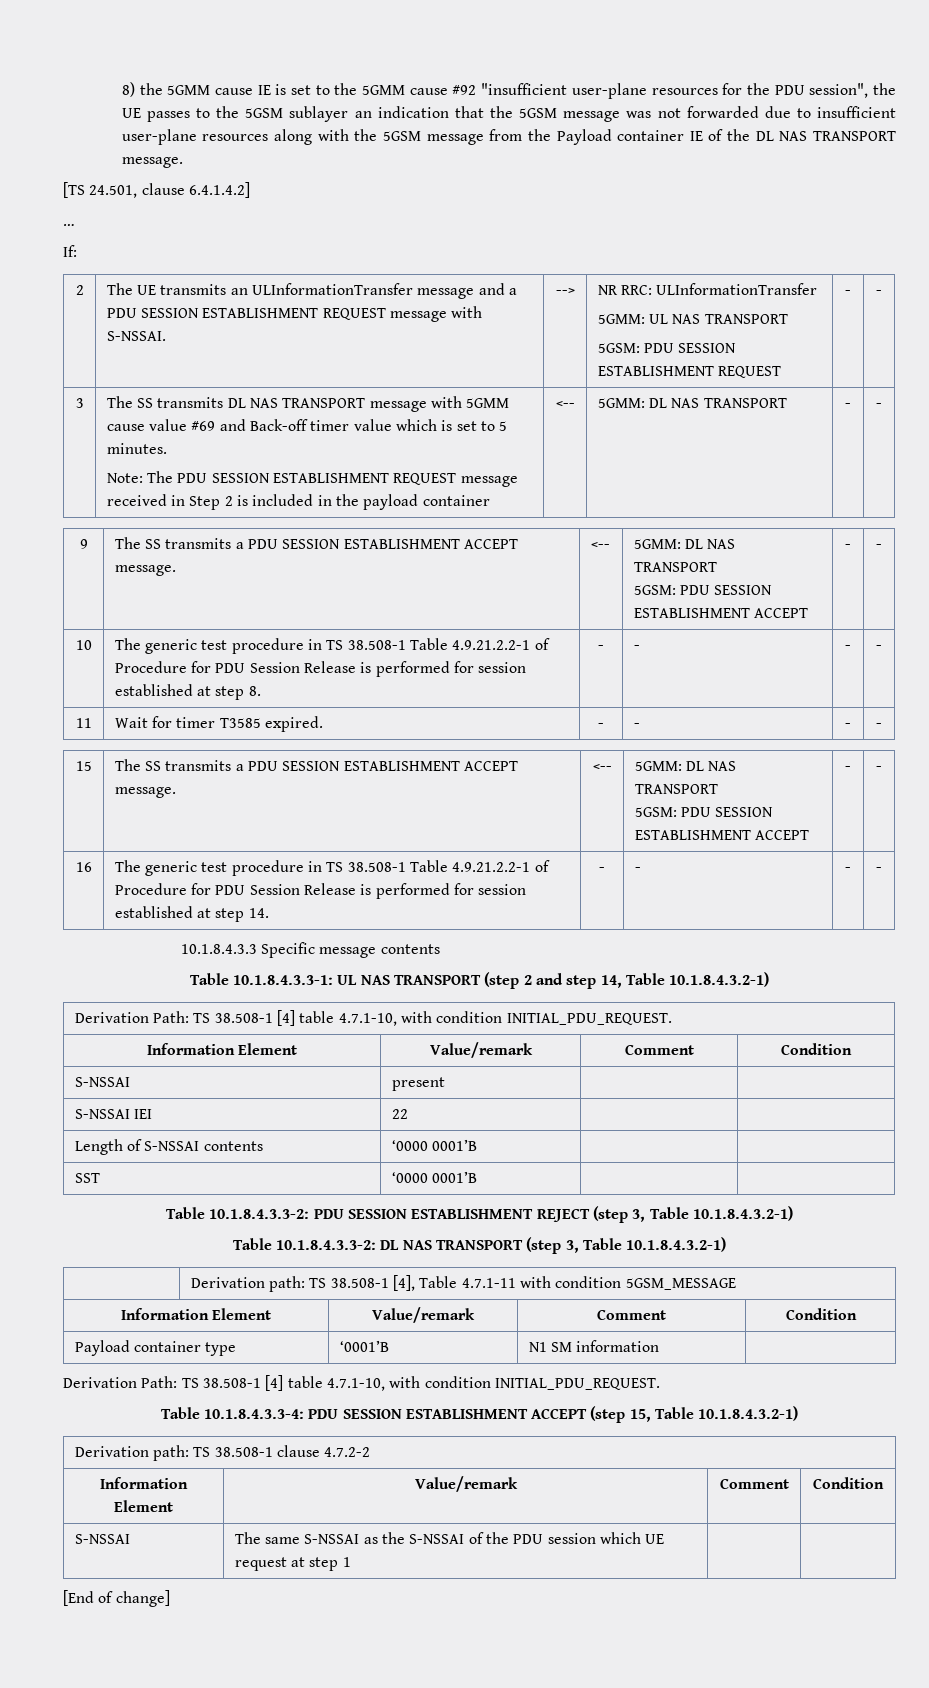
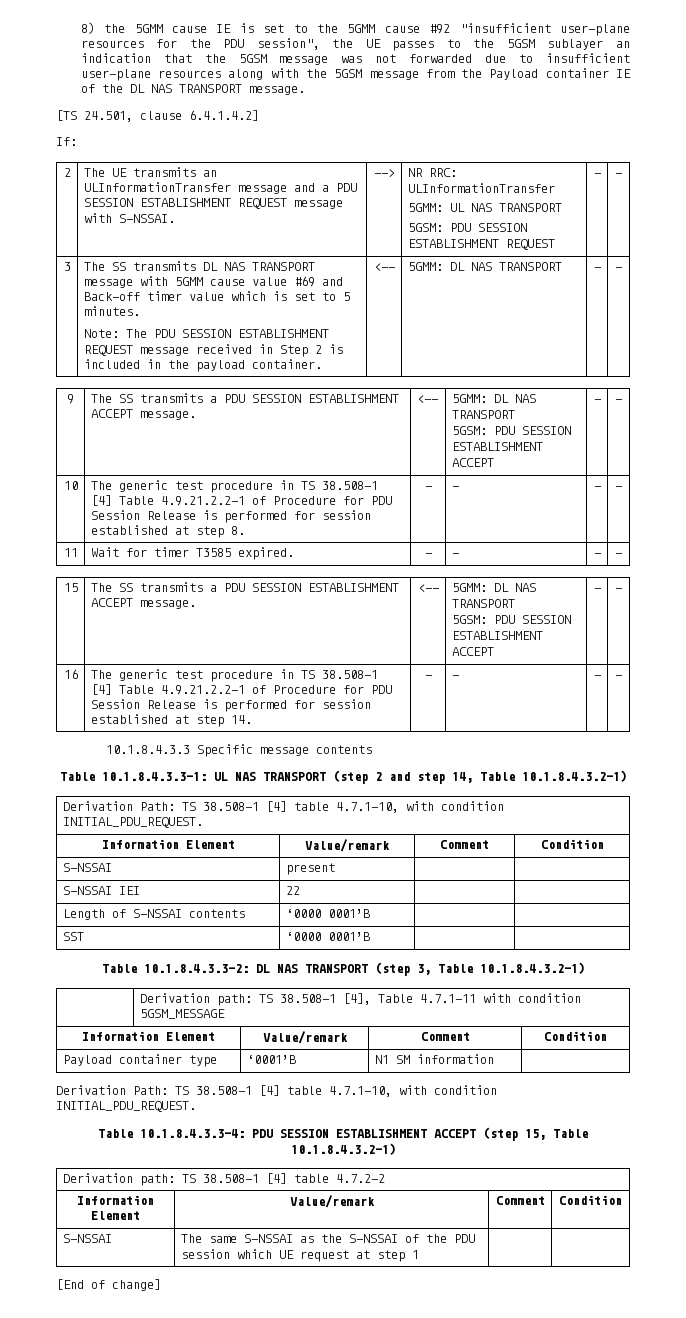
- …
- Note: The PDU SESSION ESTABLISHMENT REQUEST message received in Step 2 is included in the payload container
+ Note: The PDU SESSION ESTABLISHMENT REQUEST message received in Step 2 is included in the payload container.
- 10 | The generic test procedure in TS 38.508-1 Table 4.9.21.2.2-1 of Procedure for PDU Session Release is performed for session established at step 8. | - | - | - | -
+ 10 | The generic test procedure in TS 38.508-1 [4] Table 4.9.21.2.2-1 of Procedure for PDU Session Release is performed for session established at step 8. | - | - | - | -
- 16 | The generic test procedure in TS 38.508-1 Table 4.9.21.2.2-1 of Procedure for PDU Session Release is performed for session established at step 14. | - | - | - | -
+ 16 | The generic test procedure in TS 38.508-1 [4] Table 4.9.21.2.2-1 of Procedure for PDU Session Release is performed for session established at step 14. | - | - | - | -
- Table 10.1.8.4.3.3-2: PDU SESSION ESTABLISHMENT REJECT (step 3, Table 10.1.8.4.3.2-1)
- Derivation path: TS 38.508-1 clause 4.7.2-2
+ Derivation path: TS 38.508-1 [4] table 4.7.2-2

